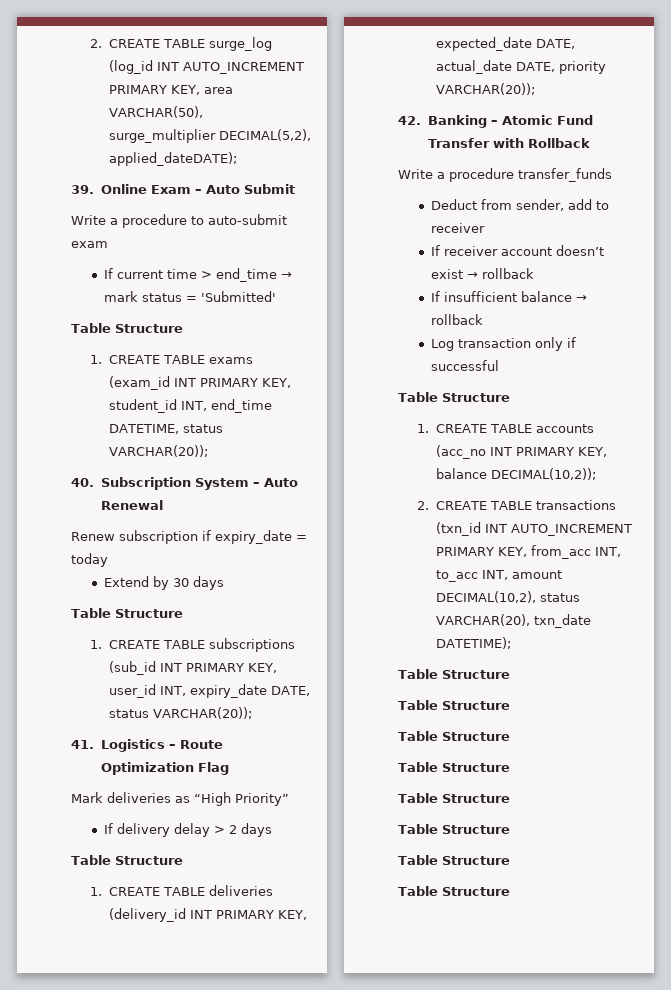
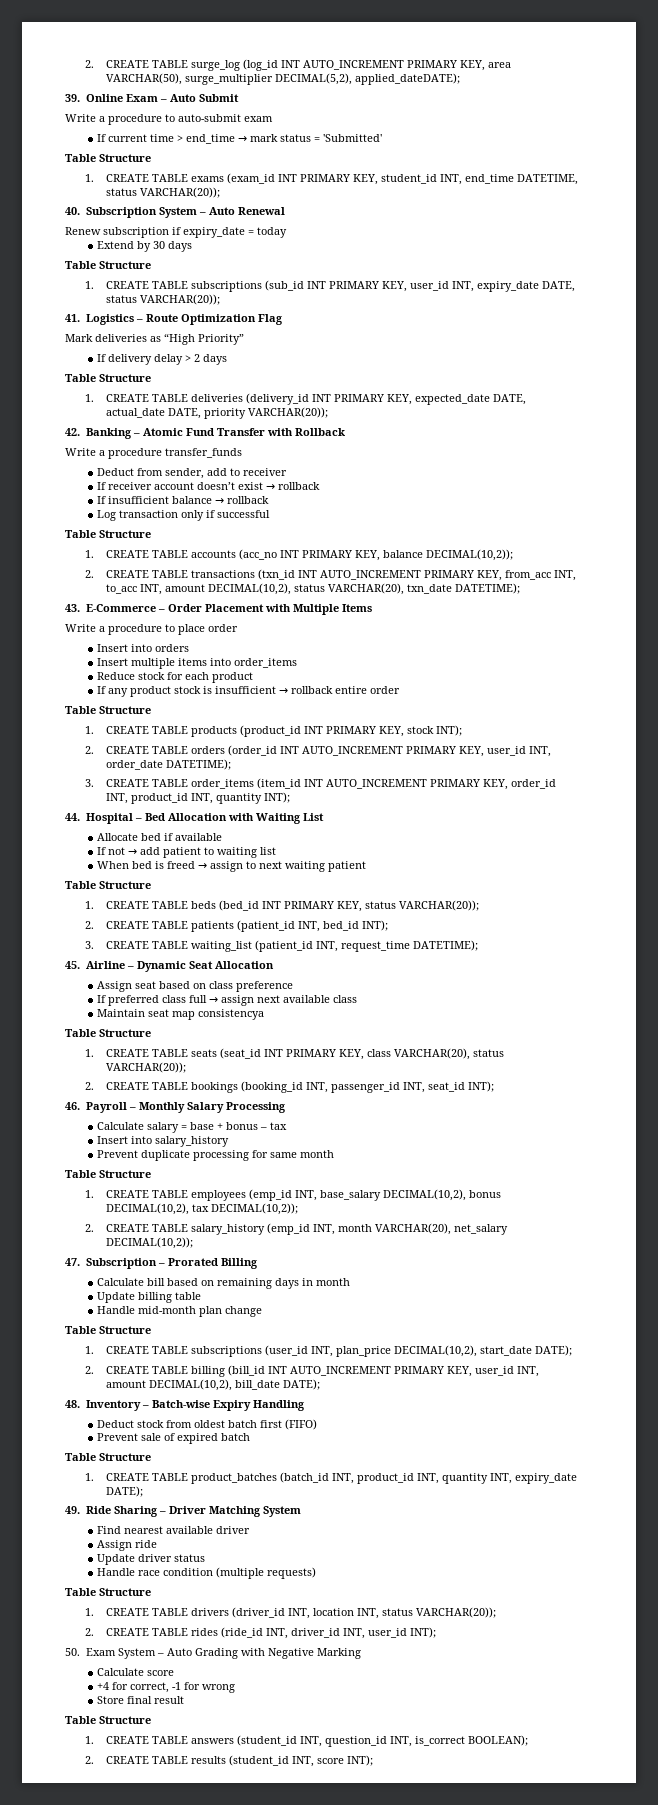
  2. CREATE TABLE transactions (txn_id INT AUTO_INCREMENT PRIMARY KEY, from_acc INT, to_acc INT, amount DECIMAL(10,2), status VARCHAR(20), txn_date DATETIME);
+ 43. E-Commerce – Order Placement with Multiple Items
+ Write a procedure to place order
+ Insert into orders
+ Insert multiple items into order_items
+ Reduce stock for each product
+ If any product stock is insufficient → rollback entire order
  Table Structure
+ 1. CREATE TABLE products (product_id INT PRIMARY KEY, stock INT);
+ 2. CREATE TABLE orders (order_id INT AUTO_INCREMENT PRIMARY KEY, user_id INT, order_date DATETIME);
+ 3. CREATE TABLE order_items (item_id INT AUTO_INCREMENT PRIMARY KEY, order_id INT, product_id INT, quantity INT);
+ 44. Hospital – Bed Allocation with Waiting List
+ Allocate bed if available
+ If not → add patient to waiting list
+ When bed is freed → assign to next waiting patient
  Table Structure
+ 1. CREATE TABLE beds (bed_id INT PRIMARY KEY, status VARCHAR(20));
+ 2. CREATE TABLE patients (patient_id INT, bed_id INT);
+ 3. CREATE TABLE waiting_list (patient_id INT, request_time DATETIME);
+ 45. Airline – Dynamic Seat Allocation
+ Assign seat based on class preference
+ If preferred class full → assign next available class
+ Maintain seat map consistencya
  Table Structure
+ 1. CREATE TABLE seats (seat_id INT PRIMARY KEY, class VARCHAR(20), status VARCHAR(20));
+ 2. CREATE TABLE bookings (booking_id INT, passenger_id INT, seat_id INT);
+ 46. Payroll – Monthly Salary Processing
+ Calculate salary = base + bonus – tax
+ Insert into salary_history
+ Prevent duplicate processing for same month
  Table Structure
+ 1. CREATE TABLE employees (emp_id INT, base_salary DECIMAL(10,2), bonus DECIMAL(10,2), tax DECIMAL(10,2));
+ 2. CREATE TABLE salary_history (emp_id INT, month VARCHAR(20), net_salary DECIMAL(10,2));
+ 47. Subscription – Prorated Billing
+ Calculate bill based on remaining days in month
+ Update billing table
+ Handle mid-month plan change
  Table Structure
+ 1. CREATE TABLE subscriptions (user_id INT, plan_price DECIMAL(10,2), start_date DATE);
+ 2. CREATE TABLE billing (bill_id INT AUTO_INCREMENT PRIMARY KEY, user_id INT, amount DECIMAL(10,2), bill_date DATE);
+ 48. Inventory – Batch-wise Expiry Handling
+ Deduct stock from oldest batch first (FIFO)
+ Prevent sale of expired batch
  Table Structure
+ 1. CREATE TABLE product_batches (batch_id INT, product_id INT, quantity INT, expiry_date DATE);
+ 49. Ride Sharing – Driver Matching System
+ Find nearest available driver
+ Assign ride
+ Update driver status
+ Handle race condition (multiple requests)
  Table Structure
+ 1. CREATE TABLE drivers (driver_id INT, location INT, status VARCHAR(20));
+ 2. CREATE TABLE rides (ride_id INT, driver_id INT, user_id INT);
+ 50. Exam System – Auto Grading with Negative Marking
+ Calculate score
+ +4 for correct, -1 for wrong
+ Store final result
  Table Structure
+ 1. CREATE TABLE answers (student_id INT, question_id INT, is_correct BOOLEAN);
+ 2. CREATE TABLE results (student_id INT, score INT);

